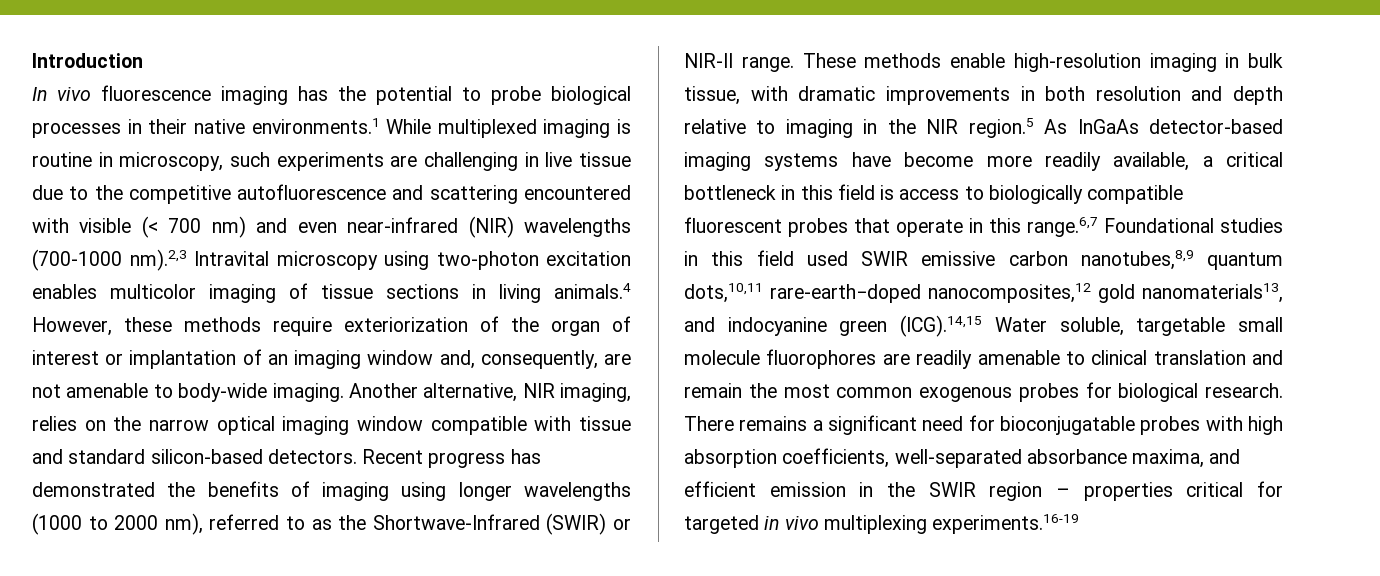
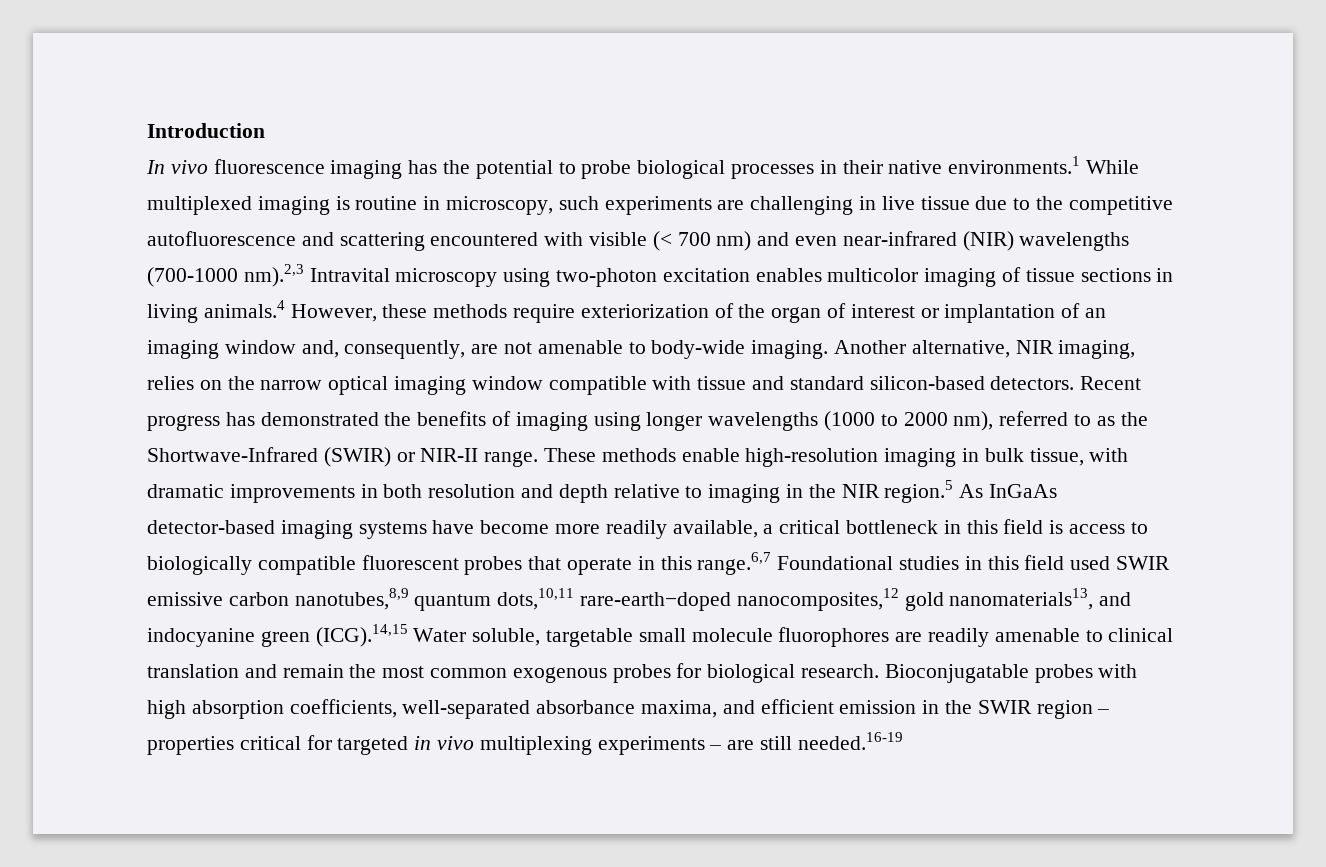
- There remains a significant need for bioconjugatable probes with high absorption coefficients, well-separated absorbance maxima, and efficient emission in the SWIR region – properties critical for targeted in vivo multiplexing experiments.16-19
+ Bioconjugatable probes with high absorption coefficients, well-separated absorbance maxima, and efficient emission in the SWIR region – properties critical for targeted in vivo multiplexing experiments – are still needed.16-19

